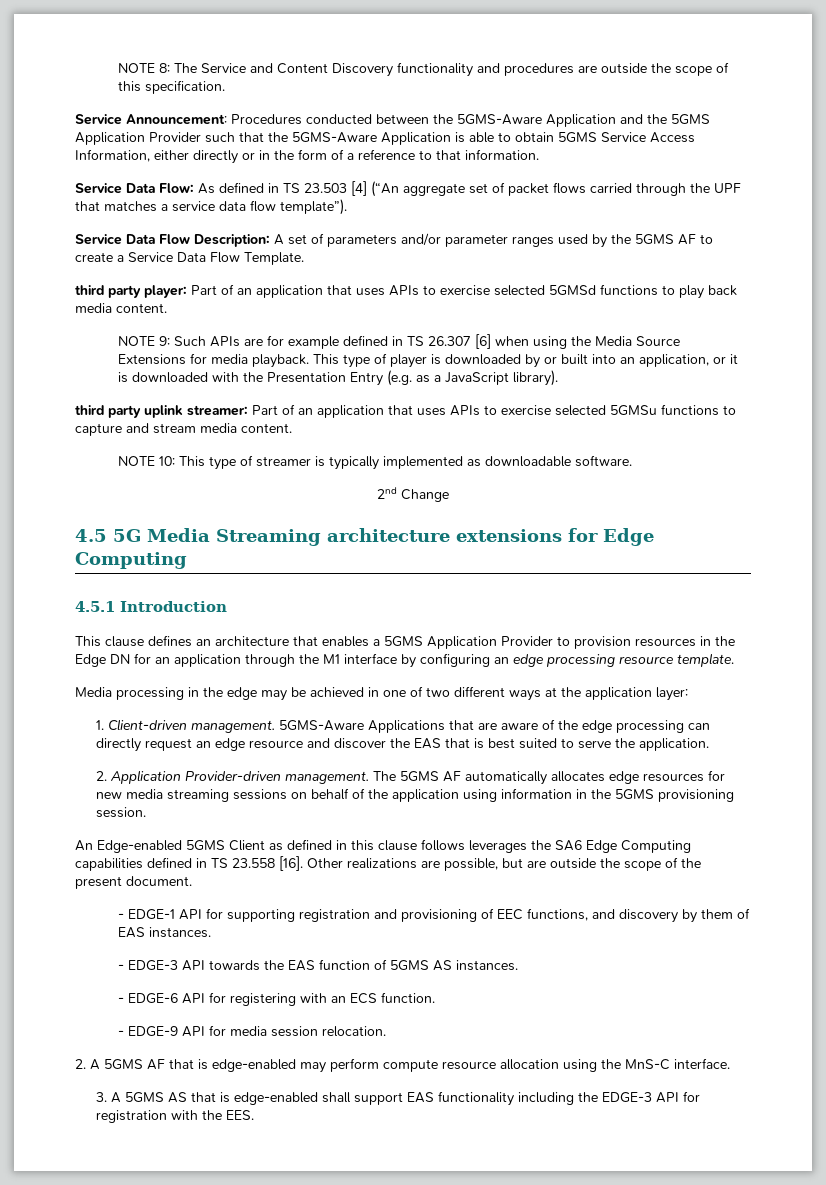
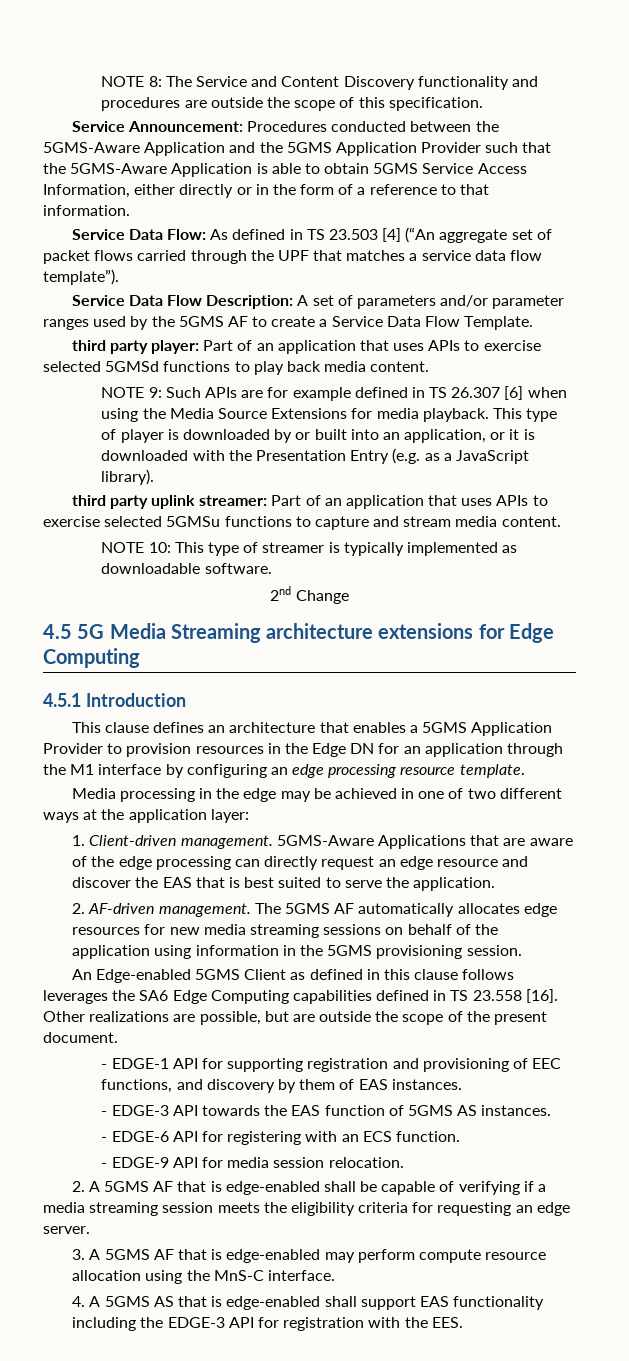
- 2. Application Provider-driven management.
+ 2. AF-driven management.
- 2. A 5GMS AF that is edge-enabled may perform compute resource allocation using the MnS-C interface.
+ 2. A 5GMS AF that is edge-enabled shall be capable of verifying if a media streaming session meets the eligibility criteria for requesting an edge server.
+ 3. A 5GMS AF that is edge-enabled may perform compute resource allocation using the MnS-C interface.
- 3. A 5GMS AS that is edge-enabled shall support EAS functionality including the EDGE-3 API for registration with the EES.
+ 4. A 5GMS AS that is edge-enabled shall support EAS functionality including the EDGE-3 API for registration with the EES.

